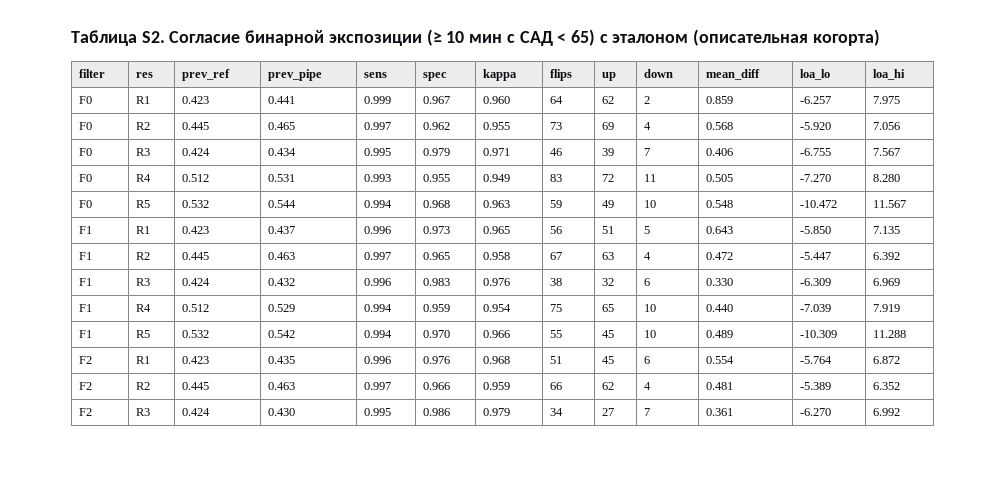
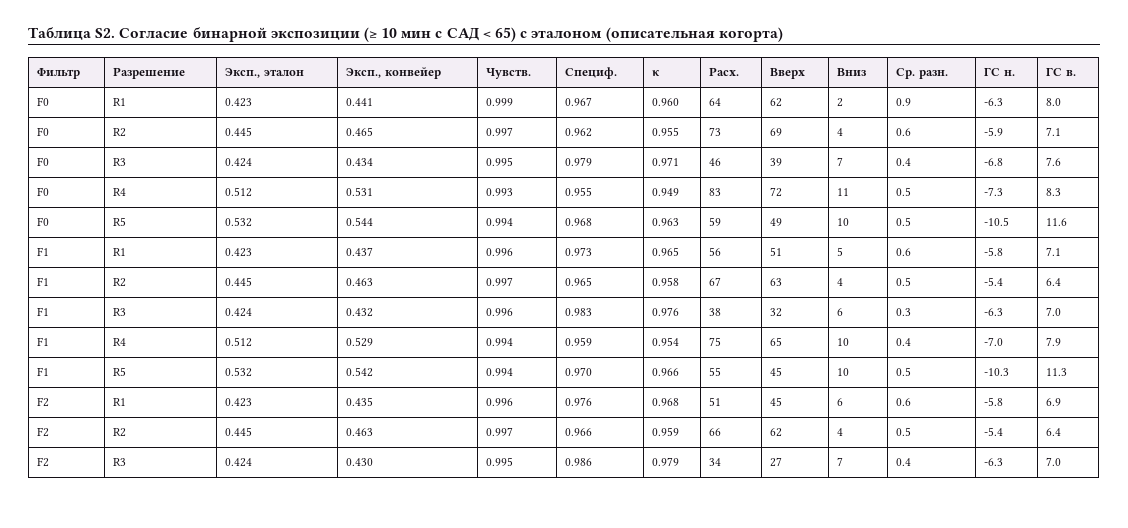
- filter | res | prev_ref | prev_pipe | sens | spec | kappa | flips | up | down | mean_diff | loa_lo | loa_hi
+ Фильтр | Разрешение | Эксп., эталон | Эксп., конвейер | Чувств. | Специф. | κ | Расх. | Вверх | Вниз | Ср. разн. | ГС н. | ГС в.
- F0 | R1 | 0.423 | 0.441 | 0.999 | 0.967 | 0.960 | 64 | 62 | 2 | 0.859 | -6.257 | 7.975
+ F0 | R1 | 0.423 | 0.441 | 0.999 | 0.967 | 0.960 | 64 | 62 | 2 | 0.9 | -6.3 | 8.0
- F0 | R2 | 0.445 | 0.465 | 0.997 | 0.962 | 0.955 | 73 | 69 | 4 | 0.568 | -5.920 | 7.056
+ F0 | R2 | 0.445 | 0.465 | 0.997 | 0.962 | 0.955 | 73 | 69 | 4 | 0.6 | -5.9 | 7.1
- F0 | R3 | 0.424 | 0.434 | 0.995 | 0.979 | 0.971 | 46 | 39 | 7 | 0.406 | -6.755 | 7.567
+ F0 | R3 | 0.424 | 0.434 | 0.995 | 0.979 | 0.971 | 46 | 39 | 7 | 0.4 | -6.8 | 7.6
- F0 | R4 | 0.512 | 0.531 | 0.993 | 0.955 | 0.949 | 83 | 72 | 11 | 0.505 | -7.270 | 8.280
+ F0 | R4 | 0.512 | 0.531 | 0.993 | 0.955 | 0.949 | 83 | 72 | 11 | 0.5 | -7.3 | 8.3
- F0 | R5 | 0.532 | 0.544 | 0.994 | 0.968 | 0.963 | 59 | 49 | 10 | 0.548 | -10.472 | 11.567
+ F0 | R5 | 0.532 | 0.544 | 0.994 | 0.968 | 0.963 | 59 | 49 | 10 | 0.5 | -10.5 | 11.6
- F1 | R1 | 0.423 | 0.437 | 0.996 | 0.973 | 0.965 | 56 | 51 | 5 | 0.643 | -5.850 | 7.135
+ F1 | R1 | 0.423 | 0.437 | 0.996 | 0.973 | 0.965 | 56 | 51 | 5 | 0.6 | -5.8 | 7.1
- F1 | R2 | 0.445 | 0.463 | 0.997 | 0.965 | 0.958 | 67 | 63 | 4 | 0.472 | -5.447 | 6.392
+ F1 | R2 | 0.445 | 0.463 | 0.997 | 0.965 | 0.958 | 67 | 63 | 4 | 0.5 | -5.4 | 6.4
- F1 | R3 | 0.424 | 0.432 | 0.996 | 0.983 | 0.976 | 38 | 32 | 6 | 0.330 | -6.309 | 6.969
+ F1 | R3 | 0.424 | 0.432 | 0.996 | 0.983 | 0.976 | 38 | 32 | 6 | 0.3 | -6.3 | 7.0
- F1 | R4 | 0.512 | 0.529 | 0.994 | 0.959 | 0.954 | 75 | 65 | 10 | 0.440 | -7.039 | 7.919
+ F1 | R4 | 0.512 | 0.529 | 0.994 | 0.959 | 0.954 | 75 | 65 | 10 | 0.4 | -7.0 | 7.9
- F1 | R5 | 0.532 | 0.542 | 0.994 | 0.970 | 0.966 | 55 | 45 | 10 | 0.489 | -10.309 | 11.288
+ F1 | R5 | 0.532 | 0.542 | 0.994 | 0.970 | 0.966 | 55 | 45 | 10 | 0.5 | -10.3 | 11.3
- F2 | R1 | 0.423 | 0.435 | 0.996 | 0.976 | 0.968 | 51 | 45 | 6 | 0.554 | -5.764 | 6.872
+ F2 | R1 | 0.423 | 0.435 | 0.996 | 0.976 | 0.968 | 51 | 45 | 6 | 0.6 | -5.8 | 6.9
- F2 | R2 | 0.445 | 0.463 | 0.997 | 0.966 | 0.959 | 66 | 62 | 4 | 0.481 | -5.389 | 6.352
+ F2 | R2 | 0.445 | 0.463 | 0.997 | 0.966 | 0.959 | 66 | 62 | 4 | 0.5 | -5.4 | 6.4
- F2 | R3 | 0.424 | 0.430 | 0.995 | 0.986 | 0.979 | 34 | 27 | 7 | 0.361 | -6.270 | 6.992
+ F2 | R3 | 0.424 | 0.430 | 0.995 | 0.986 | 0.979 | 34 | 27 | 7 | 0.4 | -6.3 | 7.0

